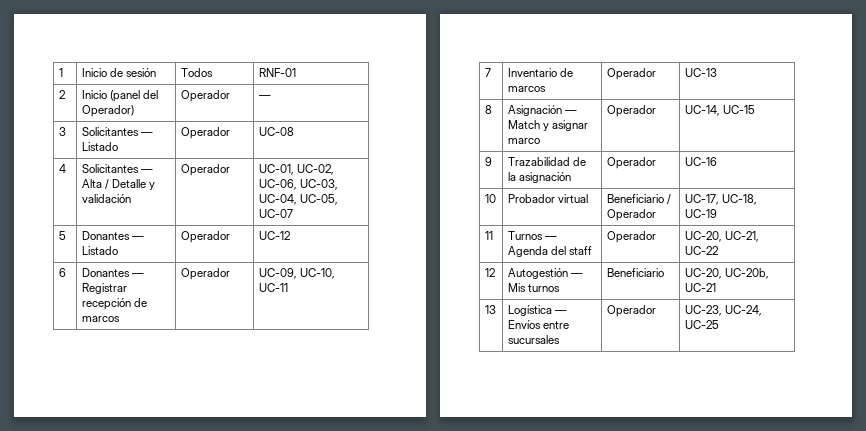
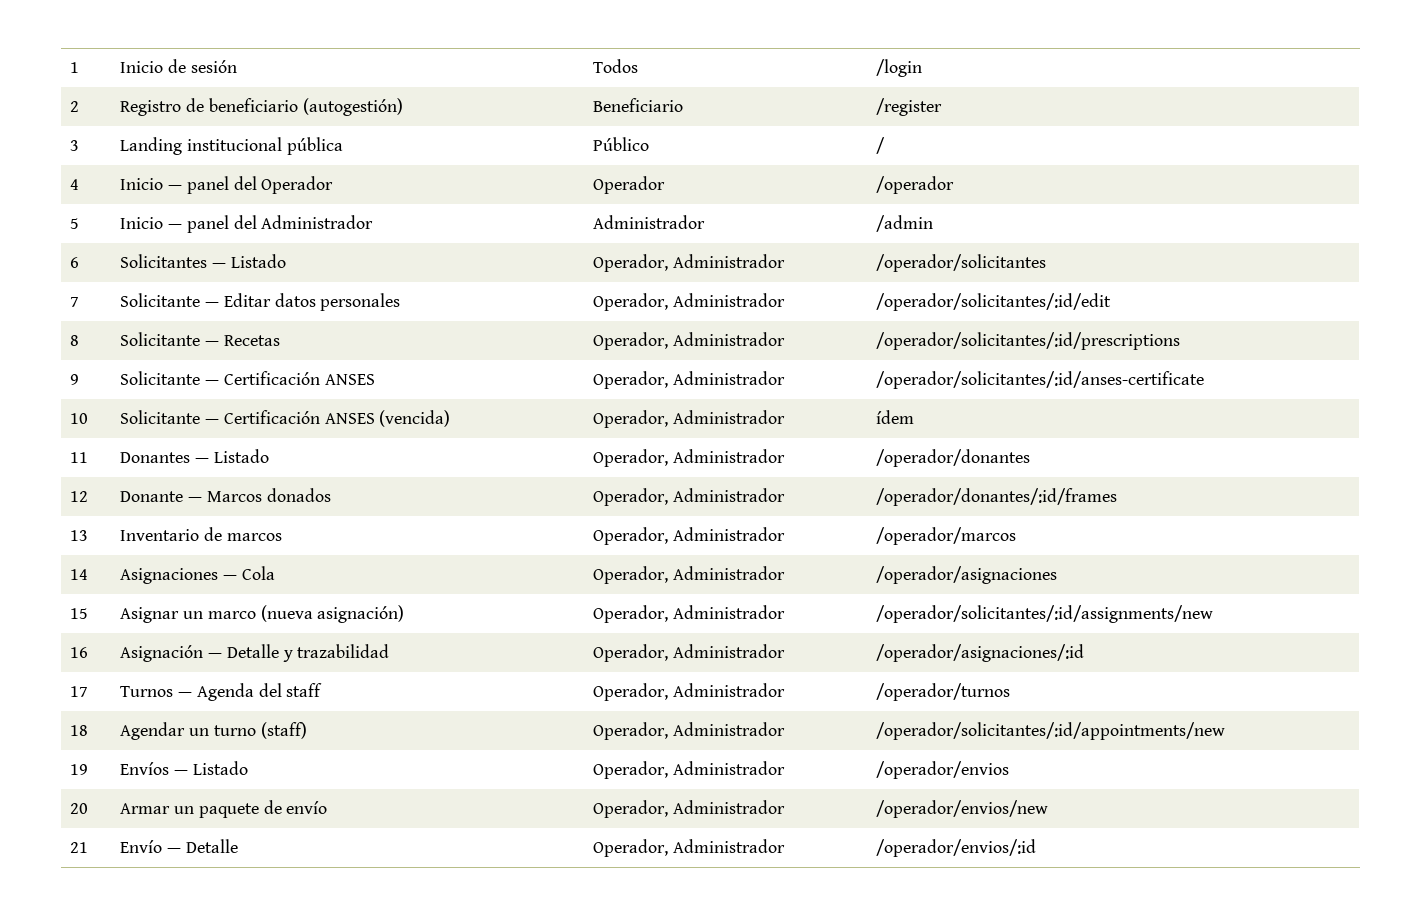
- 1 | Inicio de sesión | Todos | RNF-01
+ 1 | Inicio de sesión | Todos | /login
- 2 | Inicio (panel del Operador) | Operador | —
- 3 | Solicitantes — Listado | Operador | UC-08
- 4 | Solicitantes — Alta / Detalle y validación | Operador | UC-01, UC-02, UC-06, UC-03, UC-04, UC-05, UC-07
- 5 | Donantes — Listado | Operador | UC-12
- 6 | Donantes — Registrar recepción de marcos | Operador | UC-09, UC-10, UC-11
- 7 | Inventario de marcos | Operador | UC-13
- 8 | Asignación — Match y asignar marco | Operador | UC-14, UC-15
- 9 | Trazabilidad de la asignación | Operador | UC-16
- 10 | Probador virtual | Beneficiario / Operador | UC-17, UC-18, UC-19
- 11 | Turnos — Agenda del staff | Operador | UC-20, UC-21, UC-22
- 12 | Autogestión — Mis turnos | Beneficiario | UC-20, UC-20b, UC-21
- 13 | Logística — Envíos entre sucursales | Operador | UC-23, UC-24, UC-25
+ 2 | Registro de beneficiario (autogestión) | Beneficiario | /register
+ 3 | Landing institucional pública | Público | /
+ 4 | Inicio — panel del Operador | Operador | /operador
+ 5 | Inicio — panel del Administrador | Administrador | /admin
+ 6 | Solicitantes — Listado | Operador, Administrador | /operador/solicitantes
+ 7 | Solicitante — Editar datos personales | Operador, Administrador | /operador/solicitantes/:id/edit
+ 8 | Solicitante — Recetas | Operador, Administrador | /operador/solicitantes/:id/prescriptions
+ 9 | Solicitante — Certificación ANSES | Operador, Administrador | /operador/solicitantes/:id/anses-certificate
+ 10 | Solicitante — Certificación ANSES (vencida) | Operador, Administrador | ídem
+ 11 | Donantes — Listado | Operador, Administrador | /operador/donantes
+ 12 | Donante — Marcos donados | Operador, Administrador | /operador/donantes/:id/frames
+ 13 | Inventario de marcos | Operador, Administrador | /operador/marcos
+ 14 | Asignaciones — Cola | Operador, Administrador | /operador/asignaciones
+ 15 | Asignar un marco (nueva asignación) | Operador, Administrador | /operador/solicitantes/:id/assignments/new
+ 16 | Asignación — Detalle y trazabilidad | Operador, Administrador | /operador/asignaciones/:id
+ 17 | Turnos — Agenda del staff | Operador, Administrador | /operador/turnos
+ 18 | Agendar un turno (staff) | Operador, Administrador | /operador/solicitantes/:id/appointments/new
+ 19 | Envíos — Listado | Operador, Administrador | /operador/envios
+ 20 | Armar un paquete de envío | Operador, Administrador | /operador/envios/new
+ 21 | Envío — Detalle | Operador, Administrador | /operador/envios/:id

